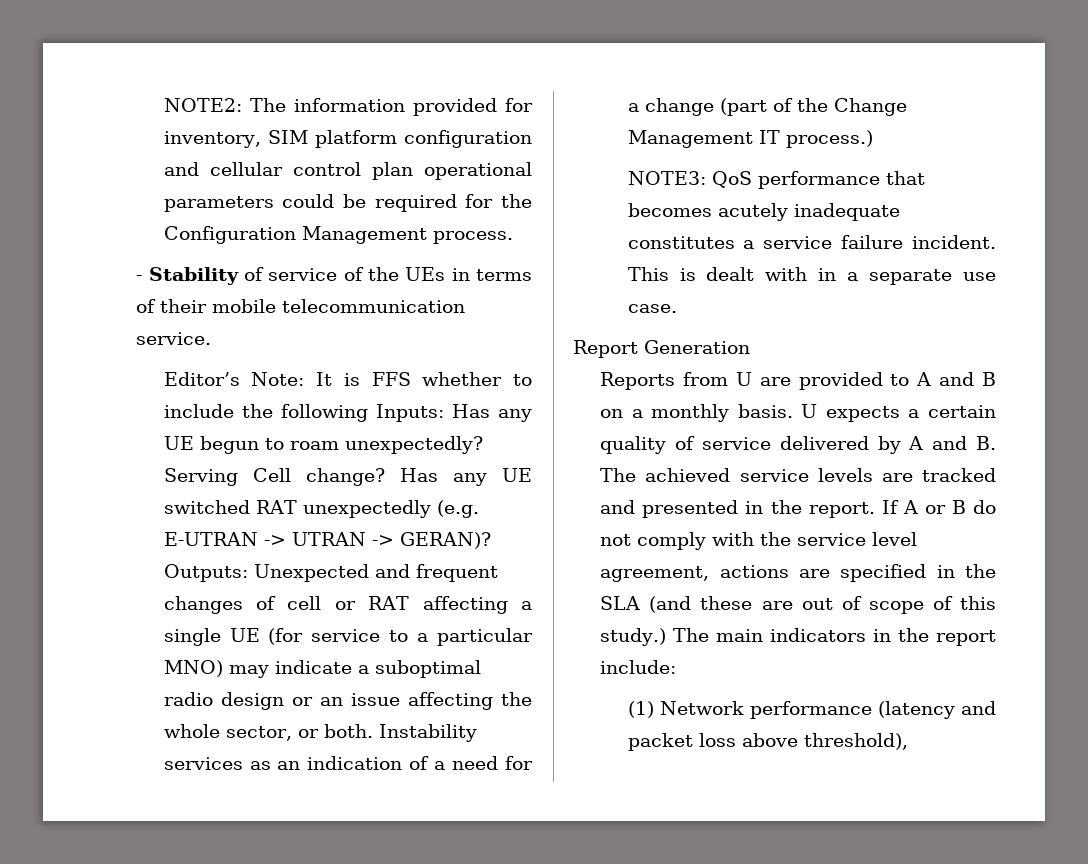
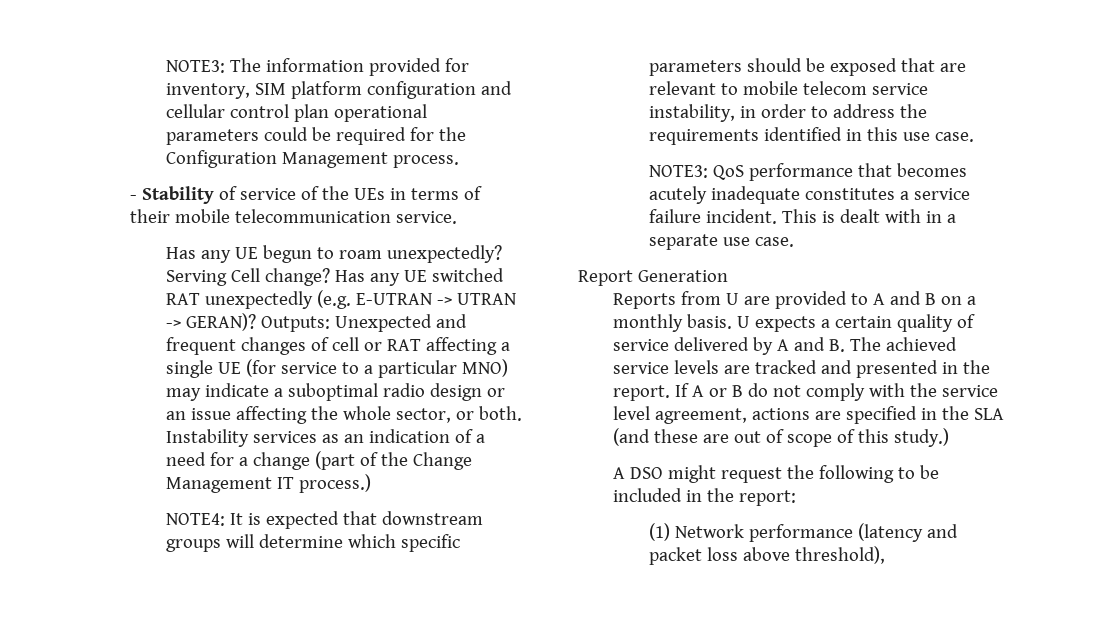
- NOTE2: The information provided for inventory, SIM platform configuration and cellular control plan operational parameters could be required for the Configuration Management process.
+ NOTE3: The information provided for inventory, SIM platform configuration and cellular control plan operational parameters could be required for the Configuration Management process.
- Editor’s Note: It is FFS whether to include the following Inputs: Has any UE begun to roam unexpectedly?
+ Has any UE begun to roam unexpectedly?
+ NOTE4: It is expected that downstream groups will determine which specific parameters should be exposed that are relevant to mobile telecom service instability, in order to address the requirements identified in this use case.
- If A or B do not comply with the service level agreement, actions are specified in the SLA (and these are out of scope of this study.) The main indicators in the report include:
+ If A or B do not comply with the service level agreement, actions are specified in the SLA (and these are out of scope of this study.)
+ A DSO might request the following to be included in the report:

